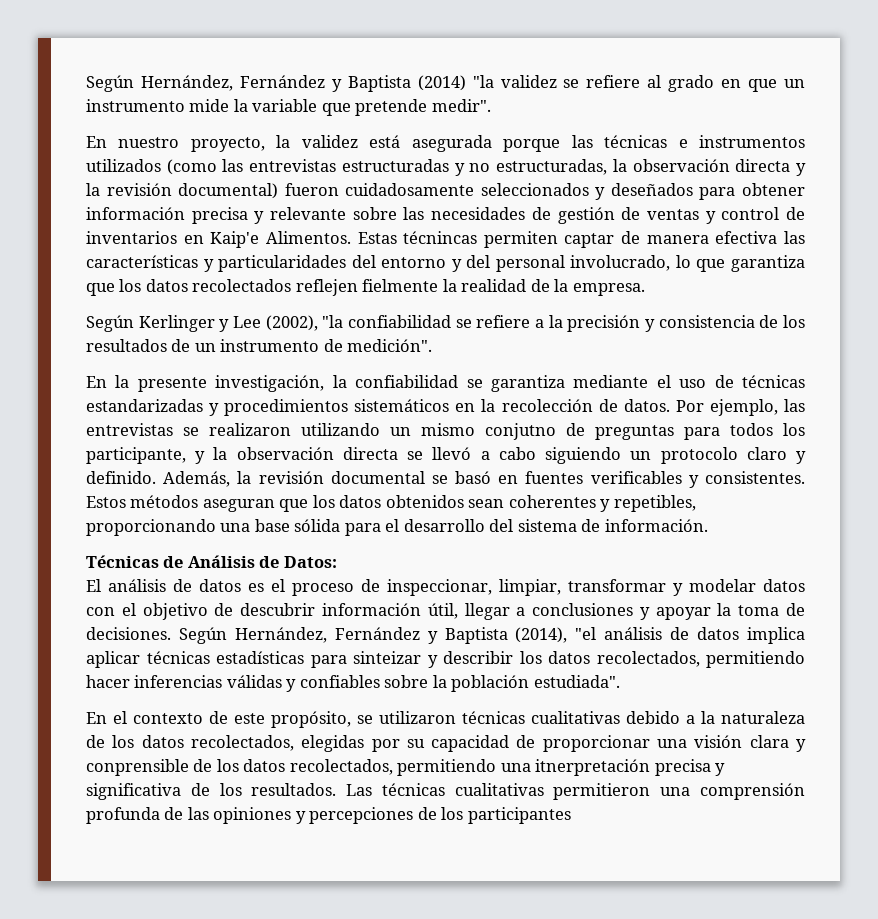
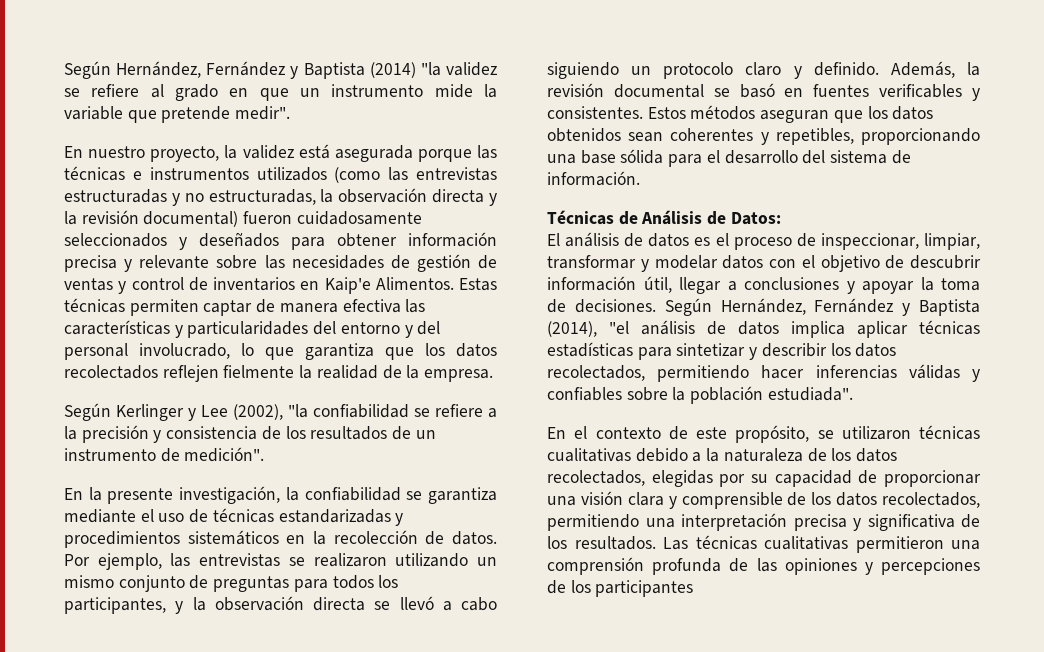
- Estas técnincas permiten captar de manera efectiva las características y particularidades del entorno y del personal involucrado, lo que garantiza que los datos recolectados reflejen fielmente la realidad de la empresa.
+ Estas técnicas permiten captar de manera efectiva las características y particularidades del entorno y del personal involucrado, lo que garantiza que los datos recolectados reflejen fielmente la realidad de la empresa.
- Por ejemplo, las entrevistas se realizaron utilizando un mismo conjutno de preguntas para todos los participante, y la observación directa se llevó a cabo siguiendo un protocolo claro y definido.
+ Por ejemplo, las entrevistas se realizaron utilizando un mismo conjunto de preguntas para todos los participantes, y la observación directa se llevó a cabo siguiendo un protocolo claro y definido.
- Según Hernández, Fernández y Baptista (2014), "el análisis de datos implica aplicar técnicas estadísticas para sinteizar y describir los datos recolectados, permitiendo hacer inferencias válidas y confiables sobre la población estudiada".
+ Según Hernández, Fernández y Baptista (2014), "el análisis de datos implica aplicar técnicas estadísticas para sintetizar y describir los datos recolectados, permitiendo hacer inferencias válidas y confiables sobre la población estudiada".
- En el contexto de este propósito, se utilizaron técnicas cualitativas debido a la naturaleza de los datos recolectados, elegidas por su capacidad de proporcionar una visión clara y conprensible de los datos recolectados, permitiendo una itnerpretación precisa y significativa de los resultados.
+ En el contexto de este propósito, se utilizaron técnicas cualitativas debido a la naturaleza de los datos recolectados, elegidas por su capacidad de proporcionar una visión clara y comprensible de los datos recolectados, permitiendo una interpretación precisa y significativa de los resultados.

